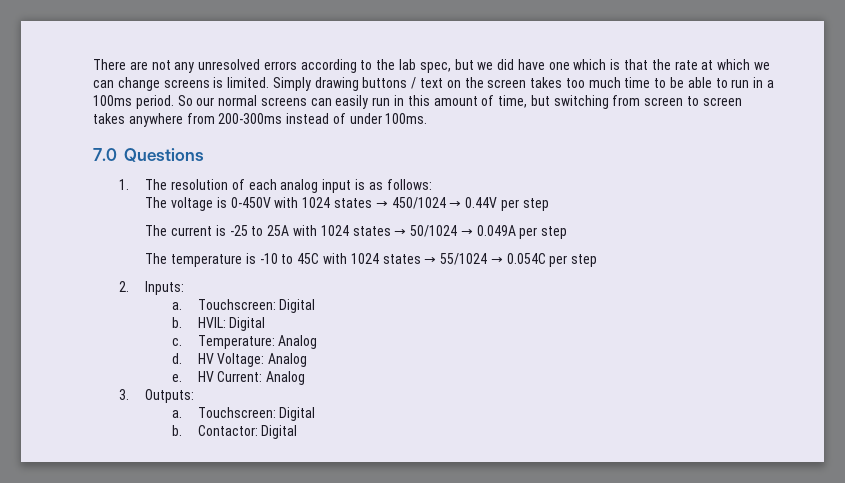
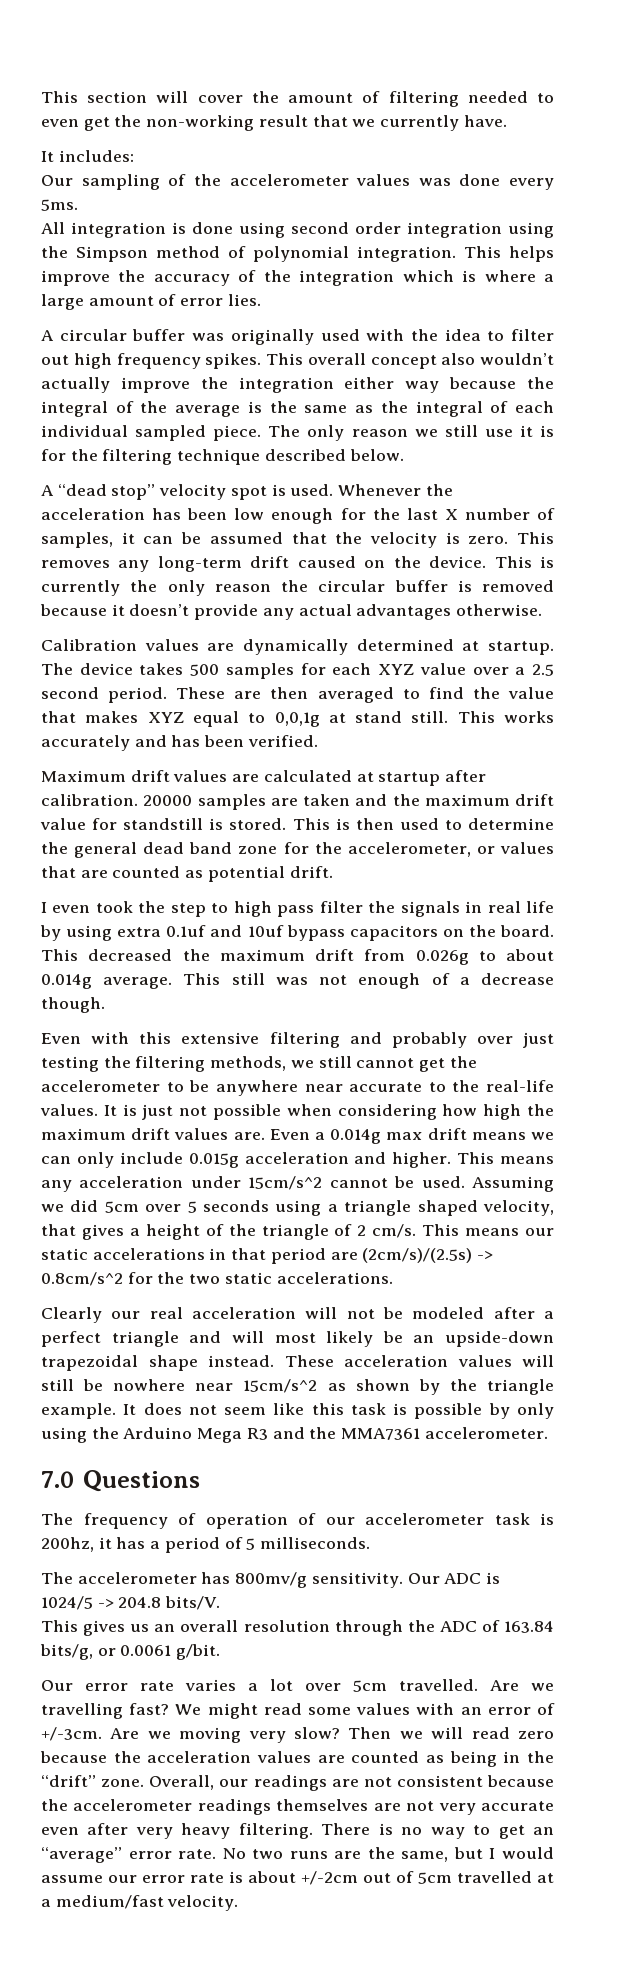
- There are not any unresolved errors according to the lab spec, but we did have one which is that the rate at which we can change screens is limited. Simply drawing buttons / text on the screen takes too much time to be able to run in a 100ms period. So our normal screens can easily run in this amount of time, but switching from screen to screen takes anywhere from 200-300ms instead of under 100ms.
+ This section will cover the amount of filtering needed to even get the non-working result that we currently have.
+ It includes:
+ Our sampling of the accelerometer values was done every 5ms.
+ All integration is done using second order integration using the Simpson method of polynomial integration. This helps improve the accuracy of the integration which is where a large amount of error lies.
+ A circular buffer was originally used with the idea to filter out high frequency spikes. This overall concept also wouldn’t actually improve the integration either way because the integral of the average is the same as the integral of each individual sampled piece. The only reason we still use it is for the filtering technique described below.
+ A “dead stop” velocity spot is used. Whenever the acceleration has been low enough for the last X number of samples, it can be assumed that the velocity is zero. This removes any long-term drift caused on the device. This is currently the only reason the circular buffer is removed because it doesn’t provide any actual advantages otherwise.
+ Calibration values are dynamically determined at startup. The device takes 500 samples for each XYZ value over a 2.5 second period. These are then averaged to find the value that makes XYZ equal to 0,0,1g at stand still. This works accurately and has been verified.
+ Maximum drift values are calculated at startup after calibration. 20000 samples are taken and the maximum drift value for standstill is stored. This is then used to determine the general dead band zone for the accelerometer, or values that are counted as potential drift.
+ I even took the step to high pass filter the signals in real life by using extra 0.1uf and 10uf bypass capacitors on the board. This decreased the maximum drift from 0.026g to about 0.014g average. This still was not enough of a decrease though.
+ Even with this extensive filtering and probably over just testing the filtering methods, we still cannot get the accelerometer to be anywhere near accurate to the real-life values. It is just not possible when considering how high the maximum drift values are. Even a 0.014g max drift means we can only include 0.015g acceleration and higher. This means any acceleration under 15cm/s^2 cannot be used. Assuming we did 5cm over 5 seconds using a triangle shaped velocity, that gives a height of the triangle of 2 cm/s. This means our static accelerations in that period are (2cm/s)/(2.5s) -> 0.8cm/s^2 for the two static accelerations.
+ Clearly our real acceleration will not be modeled after a perfect triangle and will most likely be an upside-down trapezoidal shape instead. These acceleration values will still be nowhere near 15cm/s^2 as shown by the triangle example. It does not seem like this task is possible by only using the Arduino Mega R3 and the MMA7361 accelerometer.
  7.0 Questions
- 1. The resolution of each analog input is as follows:
- The voltage is 0-450V with 1024 states → 450/1024 → 0.44V per step
- The current is -25 to 25A with 1024 states → 50/1024 → 0.049A per step
- The temperature is -10 to 45C with 1024 states → 55/1024 → 0.054C per step
- 2. Inputs:
- a. Touchscreen: Digital
- b. HVIL: Digital
- c. Temperature: Analog
- d. HV Voltage: Analog
- e. HV Current: Analog
- 3. Outputs:
- a. Touchscreen: Digital
- b. Contactor: Digital
+ The frequency of operation of our accelerometer task is 200hz, it has a period of 5 milliseconds.
+ The accelerometer has 800mv/g sensitivity. Our ADC is 1024/5 -> 204.8 bits/V.
+ This gives us an overall resolution through the ADC of 163.84 bits/g, or 0.0061 g/bit.
+ Our error rate varies a lot over 5cm travelled. Are we travelling fast? We might read some values with an error of +/-3cm. Are we moving very slow? Then we will read zero because the acceleration values are counted as being in the “drift” zone. Overall, our readings are not consistent because the accelerometer readings themselves are not very accurate even after very heavy filtering. There is no way to get an “average” error rate. No two runs are the same, but I would assume our error rate is about +/-2cm out of 5cm travelled at a medium/fast velocity.

